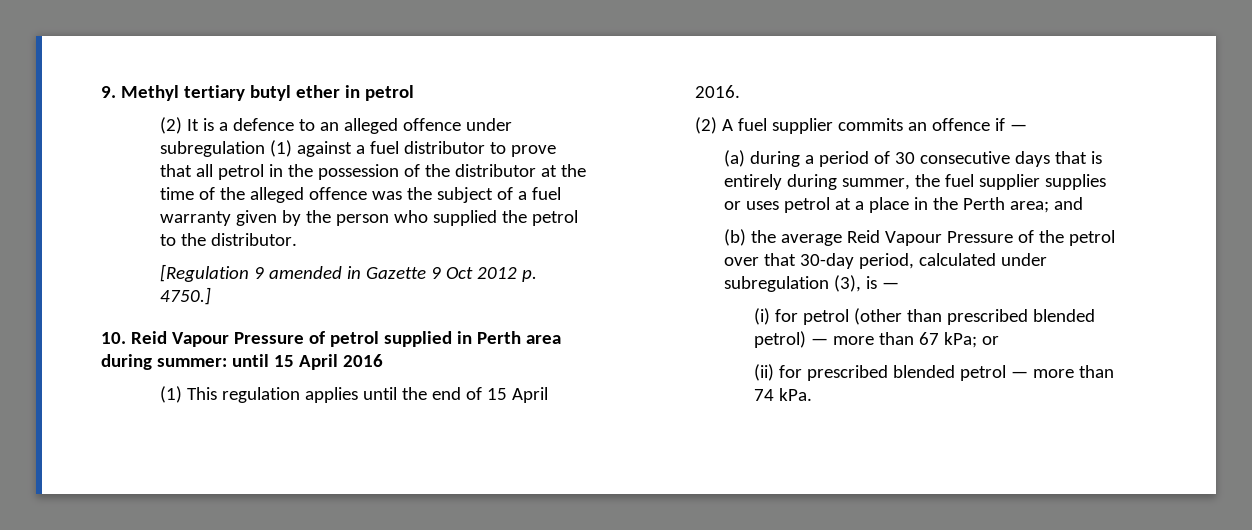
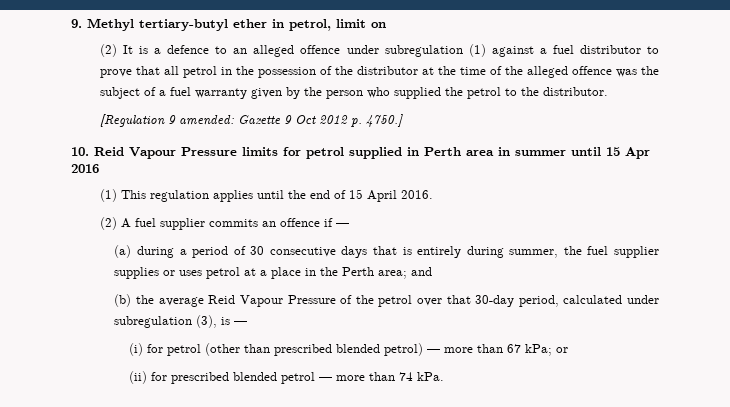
- 9. Methyl tertiary butyl ether in petrol
+ 9. Methyl tertiary-butyl ether in petrol, limit on
- [Regulation 9 amended in Gazette 9 Oct 2012 p. 4750.]
+ [Regulation 9 amended: Gazette 9 Oct 2012 p. 4750.]
- 10. Reid Vapour Pressure of petrol supplied in Perth area during summer: until 15 April 2016
+ 10. Reid Vapour Pressure limits for petrol supplied in Perth area in summer until 15 Apr 2016

